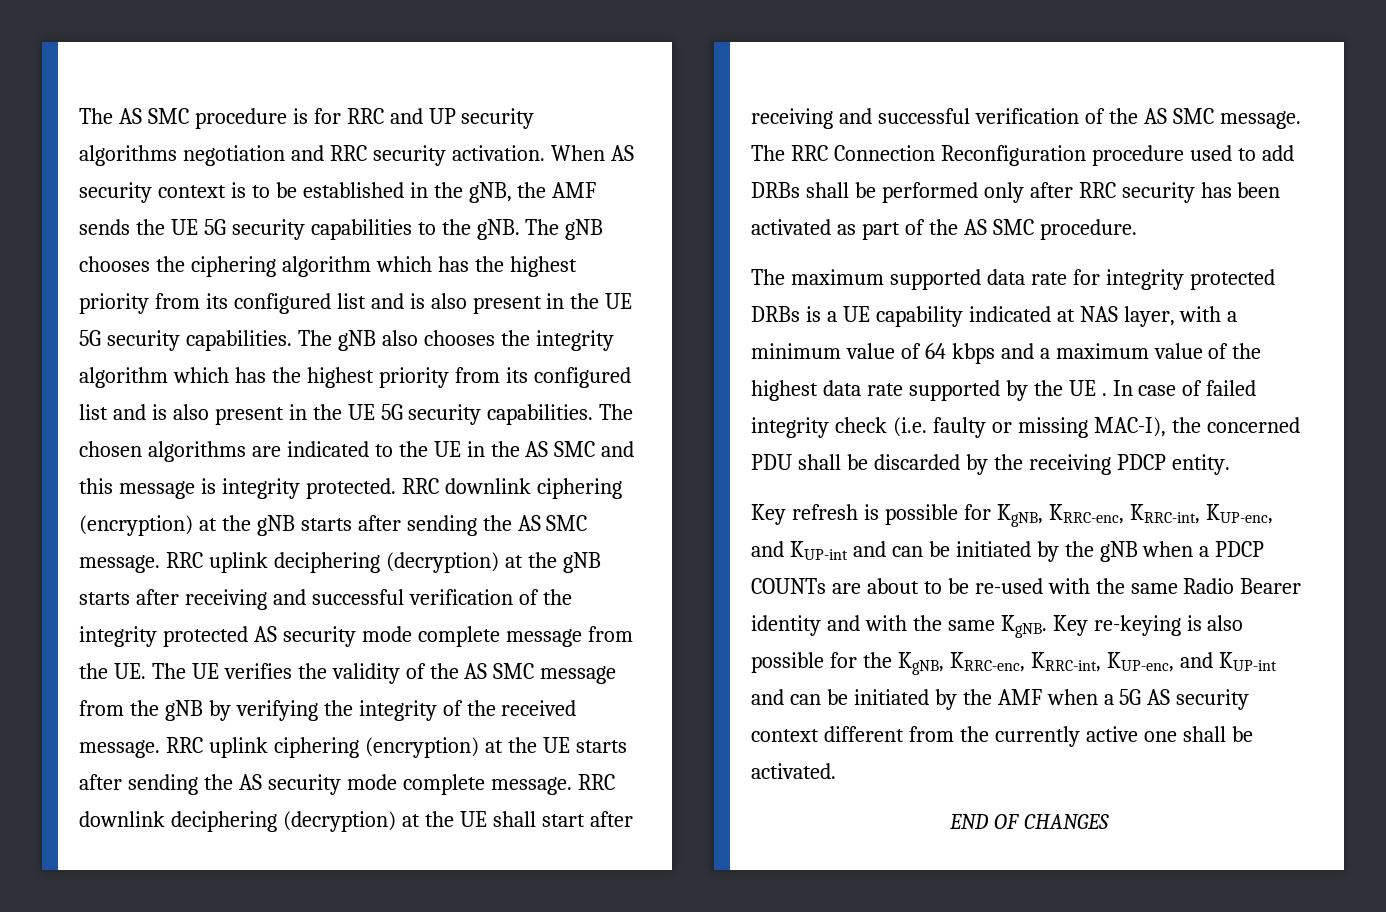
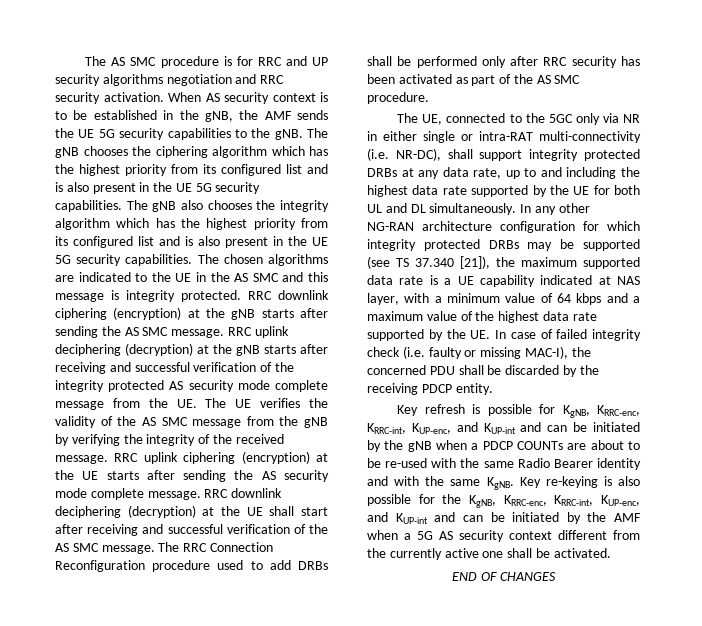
- The maximum supported data rate for integrity protected DRBs is a UE capability indicated at NAS layer, with a minimum value of 64 kbps and a maximum value of the highest data rate supported by the UE . In case of failed integrity check (i.e. faulty or missing MAC-I), the concerned PDU shall be discarded by the receiving PDCP entity.
+ The UE, connected to the 5GC only via NR in either single or intra-RAT multi-connectivity (i.e. NR-DC), shall support integrity protected DRBs at any data rate, up to and including the highest data rate supported by the UE for both UL and DL simultaneously. In any other NG-RAN architecture configuration for which integrity protected DRBs may be supported (see TS 37.340 [21]), the maximum supported data rate is a UE capability indicated at NAS layer, with a minimum value of 64 kbps and a maximum value of the highest data rate supported by the UE. In case of failed integrity check (i.e. faulty or missing MAC-I), the concerned PDU shall be discarded by the receiving PDCP entity.

